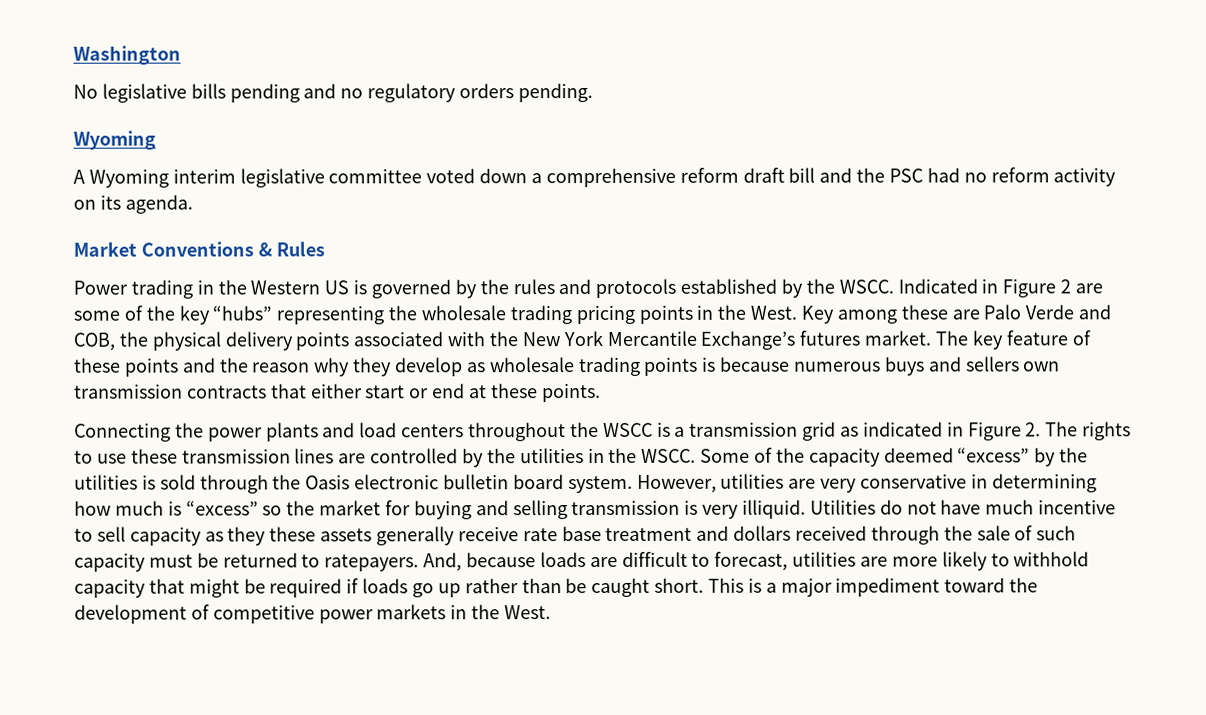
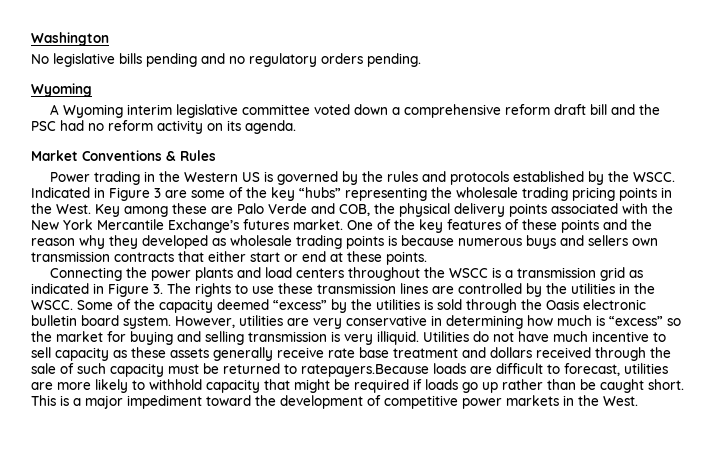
- Indicated in Figure 2 are some of the key “hubs” representing the wholesale trading pricing points in the West.
+ Indicated in Figure 3 are some of the key “hubs” representing the wholesale trading pricing points in the West.
- The key feature of these points and the reason why they develop as wholesale trading points is because numerous buys and sellers own transmission contracts that either start or end at these points.
+ One of the key features of these points and the reason why they developed as wholesale trading points is because numerous buys and sellers own transmission contracts that either start or end at these points.
- Connecting the power plants and load centers throughout the WSCC is a transmission grid as indicated in Figure 2. The rights to use these transmission lines are controlled by the utilities in the WSCC.
+ Connecting the power plants and load centers throughout the WSCC is a transmission grid as indicated in Figure 3. The rights to use these transmission lines are controlled by the utilities in the WSCC.
- Utilities do not have much incentive to sell capacity as they these assets generally receive rate base treatment and dollars received through the sale of such capacity must be returned to ratepayers. And, because loads are difficult to forecast, utilities are more likely to withhold capacity that might be required if loads go up rather than be caught short.
+ Utilities do not have much incentive to sell capacity as these assets generally receive rate base treatment and dollars received through the sale of such capacity must be returned to ratepayers.Because loads are difficult to forecast, utilities are more likely to withhold capacity that might be required if loads go up rather than be caught short.

